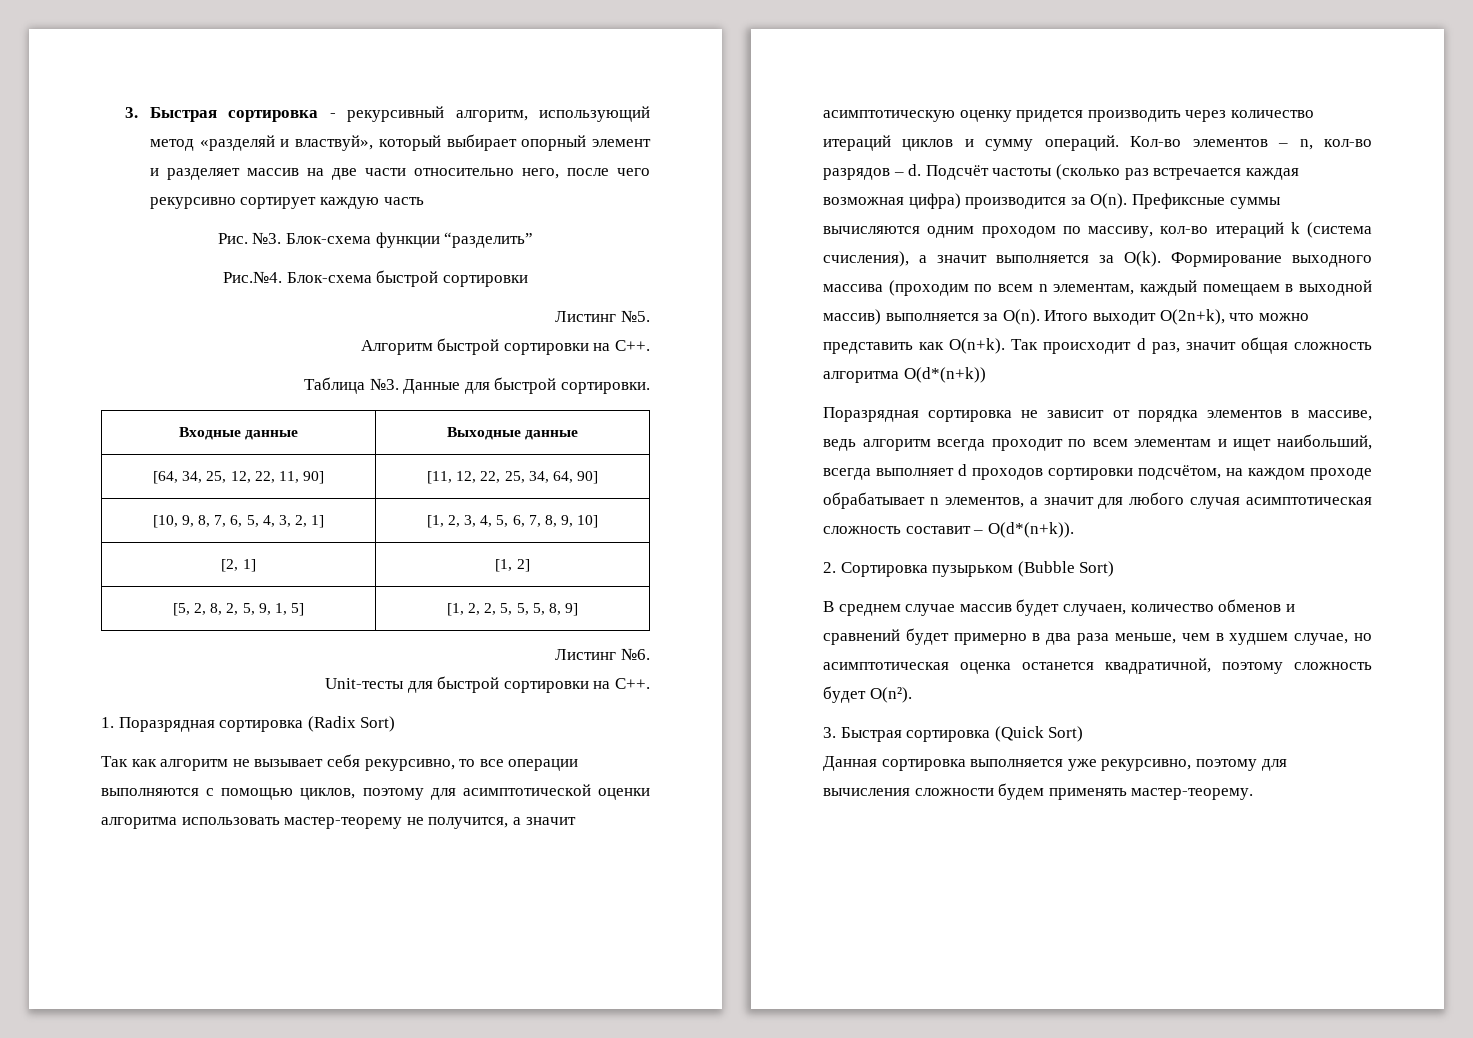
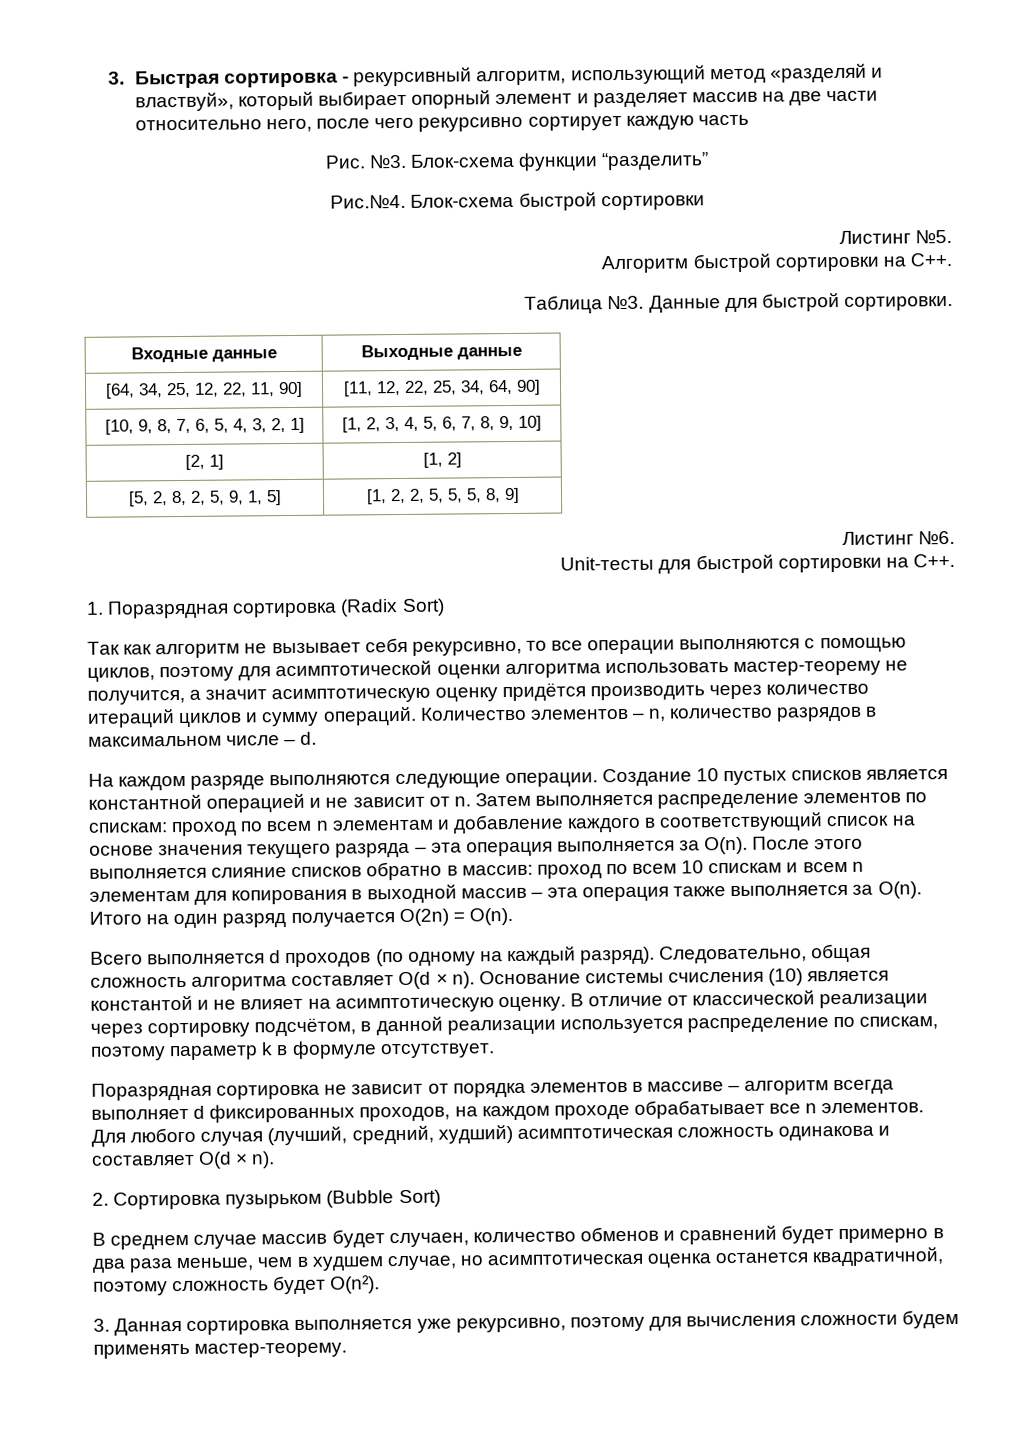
- Так как алгоритм не вызывает себя рекурсивно, то все операции выполняются с помощью циклов, поэтому для асимптотической оценки алгоритма использовать мастер-теорему не получится, а значит асимптотическую оценку придется производить через количество итераций циклов и сумму операций.
+ Так как алгоритм не вызывает себя рекурсивно, то все операции выполняются с помощью циклов, поэтому для асимптотической оценки алгоритма использовать мастер-теорему не получится, а значит асимптотическую оценку придётся производить через количество итераций циклов и сумму операций.
- Кол-во элементов – n, кол-во разрядов – d. Подсчёт частоты (сколько раз встречается каждая возможная цифра) производится за O(n). Префиксные суммы вычисляются одним проходом по массиву, кол-во итераций k (система счисления), а значит выполняется за O(k). Формирование выходного массива (проходим по всем n элементам, каждый помещаем в выходной массив) выполняется за O(n). Итого выходит O(2n+k), что можно представить как O(n+k). Так происходит d раз, значит общая сложность алгоритма O(d*(n+k))
+ Количество элементов – n, количество разрядов в максимальном числе – d.
+ На каждом разряде выполняются следующие операции. Создание 10 пустых списков является константной операцией и не зависит от n. Затем выполняется распределение элементов по спискам: проход по всем n элементам и добавление каждого в соответствующий список на основе значения текущего разряда – эта операция выполняется за O(n). После этого выполняется слияние списков обратно в массив: проход по всем 10 спискам и всем n элементам для копирования в выходной массив – эта операция также выполняется за O(n). Итого на один разряд получается O(2n) = O(n).
+ Всего выполняется d проходов (по одному на каждый разряд). Следовательно, общая сложность алгоритма составляет O(d × n). Основание системы счисления (10) является константой и не влияет на асимптотическую оценку. В отличие от классической реализации через сортировку подсчётом, в данной реализации используется распределение по спискам, поэтому параметр k в формуле отсутствует.
- Поразрядная сортировка не зависит от порядка элементов в массиве, ведь алгоритм всегда проходит по всем элементам и ищет наибольший, всегда выполняет d проходов сортировки подсчётом, на каждом проходе обрабатывает n элементов, а значит для любого случая асимптотическая сложность составит – O(d*(n+k)).
+ Поразрядная сортировка не зависит от порядка элементов в массиве – алгоритм всегда выполняет d фиксированных проходов, на каждом проходе обрабатывает все n элементов. Для любого случая (лучший, средний, худший) асимптотическая сложность одинакова и составляет O(d × n).
- 3. Быстрая сортировка (Quick Sort)
- Данная сортировка выполняется уже рекурсивно, поэтому для вычисления сложности будем применять мастер-теорему.
+ 3. Данная сортировка выполняется уже рекурсивно, поэтому для вычисления сложности будем применять мастер-теорему.

